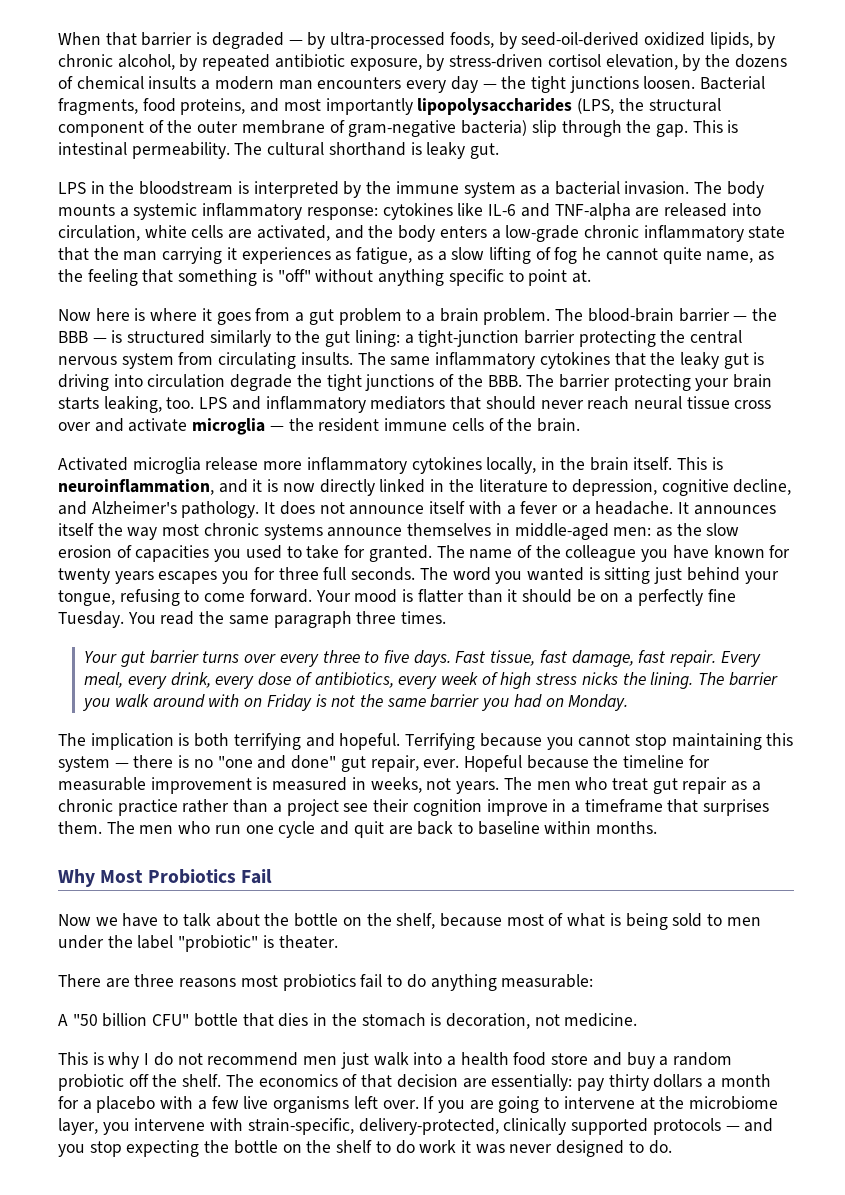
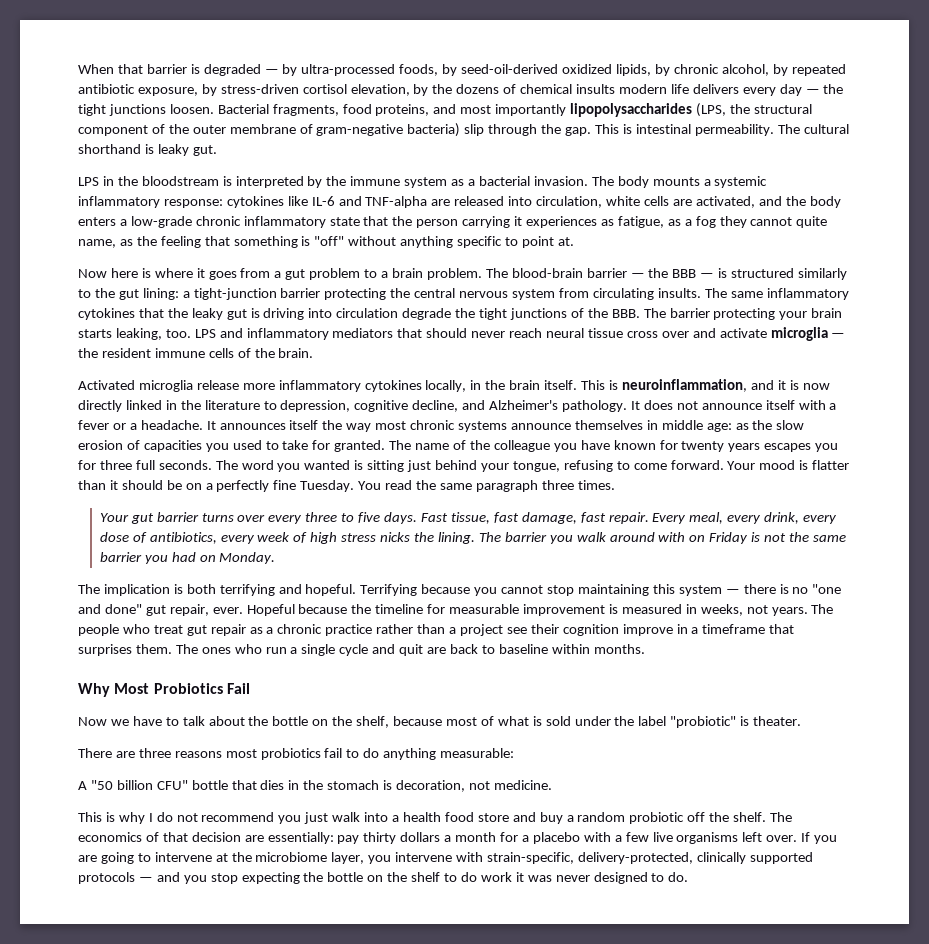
- When that barrier is degraded — by ultra-processed foods, by seed-oil-derived oxidized lipids, by chronic alcohol, by repeated antibiotic exposure, by stress-driven cortisol elevation, by the dozens of chemical insults a modern man encounters every day — the tight junctions loosen.
+ When that barrier is degraded — by ultra-processed foods, by seed-oil-derived oxidized lipids, by chronic alcohol, by repeated antibiotic exposure, by stress-driven cortisol elevation, by the dozens of chemical insults modern life delivers every day — the tight junctions loosen.
- The body mounts a systemic inflammatory response: cytokines like IL-6 and TNF-alpha are released into circulation, white cells are activated, and the body enters a low-grade chronic inflammatory state that the man carrying it experiences as fatigue, as a slow lifting of fog he cannot quite name, as the feeling that something is "off" without anything specific to point at.
+ The body mounts a systemic inflammatory response: cytokines like IL-6 and TNF-alpha are released into circulation, white cells are activated, and the body enters a low-grade chronic inflammatory state that the person carrying it experiences as fatigue, as a fog they cannot quite name, as the feeling that something is "off" without anything specific to point at.
- It announces itself the way most chronic systems announce themselves in middle-aged men: as the slow erosion of capacities you used to take for granted.
+ It announces itself the way most chronic systems announce themselves in middle age: as the slow erosion of capacities you used to take for granted.
- The men who treat gut repair as a chronic practice rather than a project see their cognition improve in a timeframe that surprises them.
+ The people who treat gut repair as a chronic practice rather than a project see their cognition improve in a timeframe that surprises them.
- The men who run one cycle and quit are back to baseline within months.
+ The ones who run a single cycle and quit are back to baseline within months.
- Now we have to talk about the bottle on the shelf, because most of what is being sold to men under the label "probiotic" is theater.
+ Now we have to talk about the bottle on the shelf, because most of what is sold under the label "probiotic" is theater.
- This is why I do not recommend men just walk into a health food store and buy a random probiotic off the shelf.
+ This is why I do not recommend you just walk into a health food store and buy a random probiotic off the shelf.

